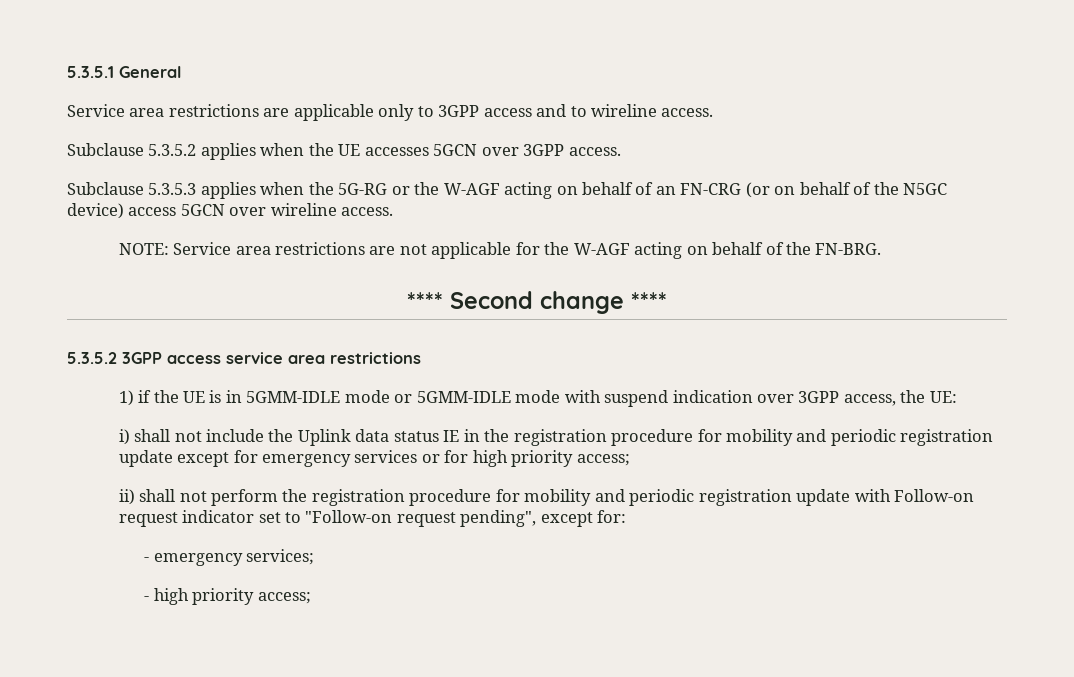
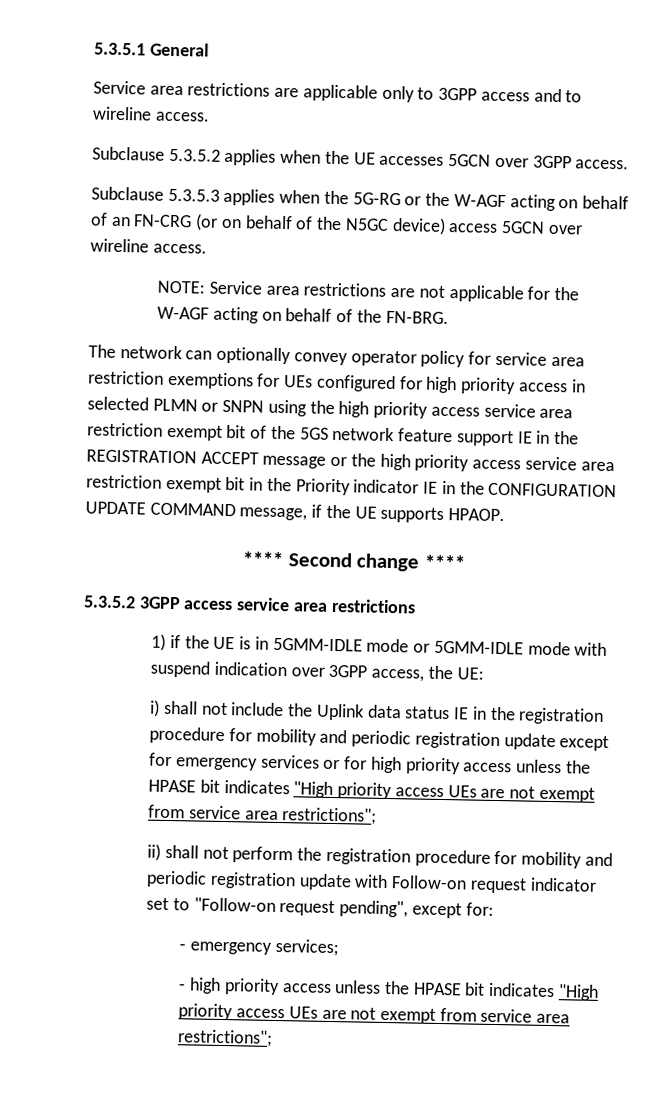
+ The network can optionally convey operator policy for service area restriction exemptions for UEs configured for high priority access in selected PLMN or SNPN using the high priority access service area restriction exempt bit of the 5GS network feature support IE in the REGISTRATION ACCEPT message or the high priority access service area restriction exempt bit in the Priority indicator IE in the CONFIGURATION UPDATE COMMAND message, if the UE supports HPAOP.
- i) shall not include the Uplink data status IE in the registration procedure for mobility and periodic registration update except for emergency services or for high priority access;
+ i) shall not include the Uplink data status IE in the registration procedure for mobility and periodic registration update except for emergency services or for high priority access unless the HPASE bit indicates "High priority access UEs are not exempt from service area restrictions";
- - high priority access;
+ - high priority access unless the HPASE bit indicates "High priority access UEs are not exempt from service area restrictions";

